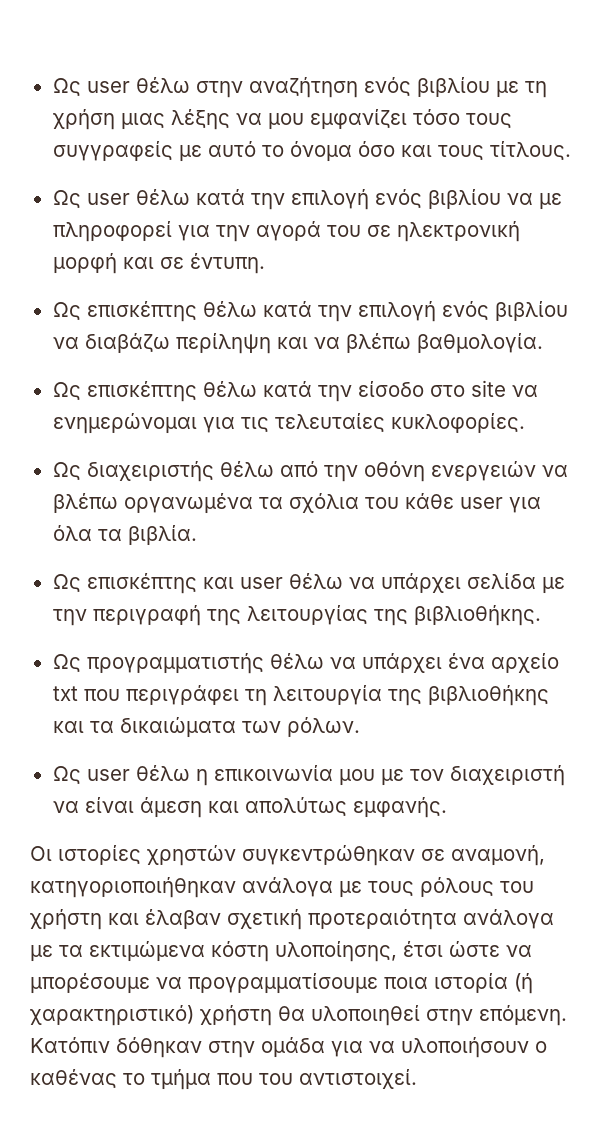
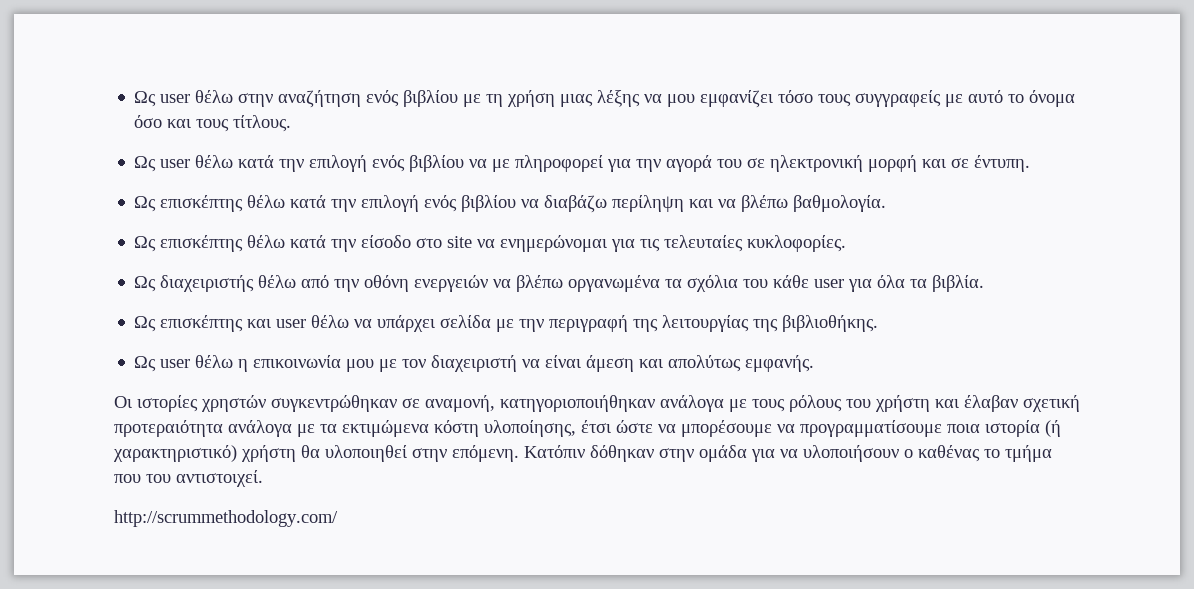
- Ως προγραμματιστής θέλω να υπάρχει ένα αρχείο txt που περιγράφει τη λειτουργία της βιβλιοθήκης και τα δικαιώματα των ρόλων.
+ http://scrummethodology.com/

